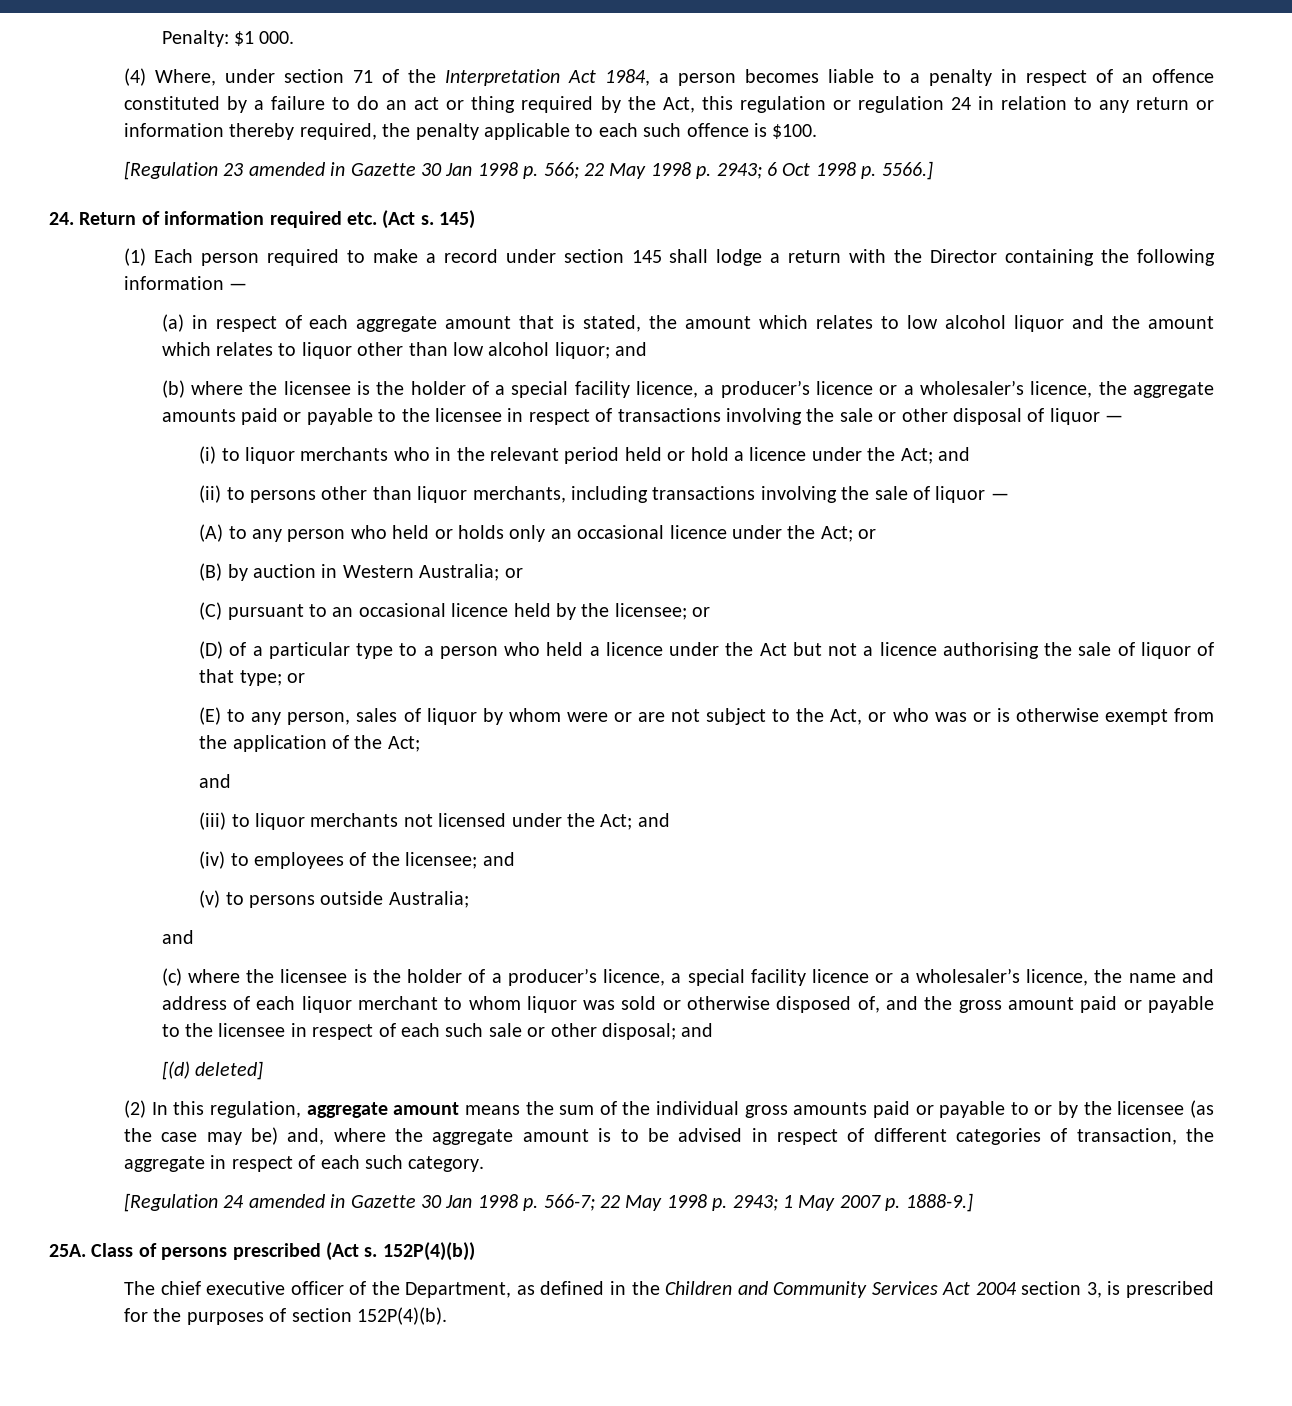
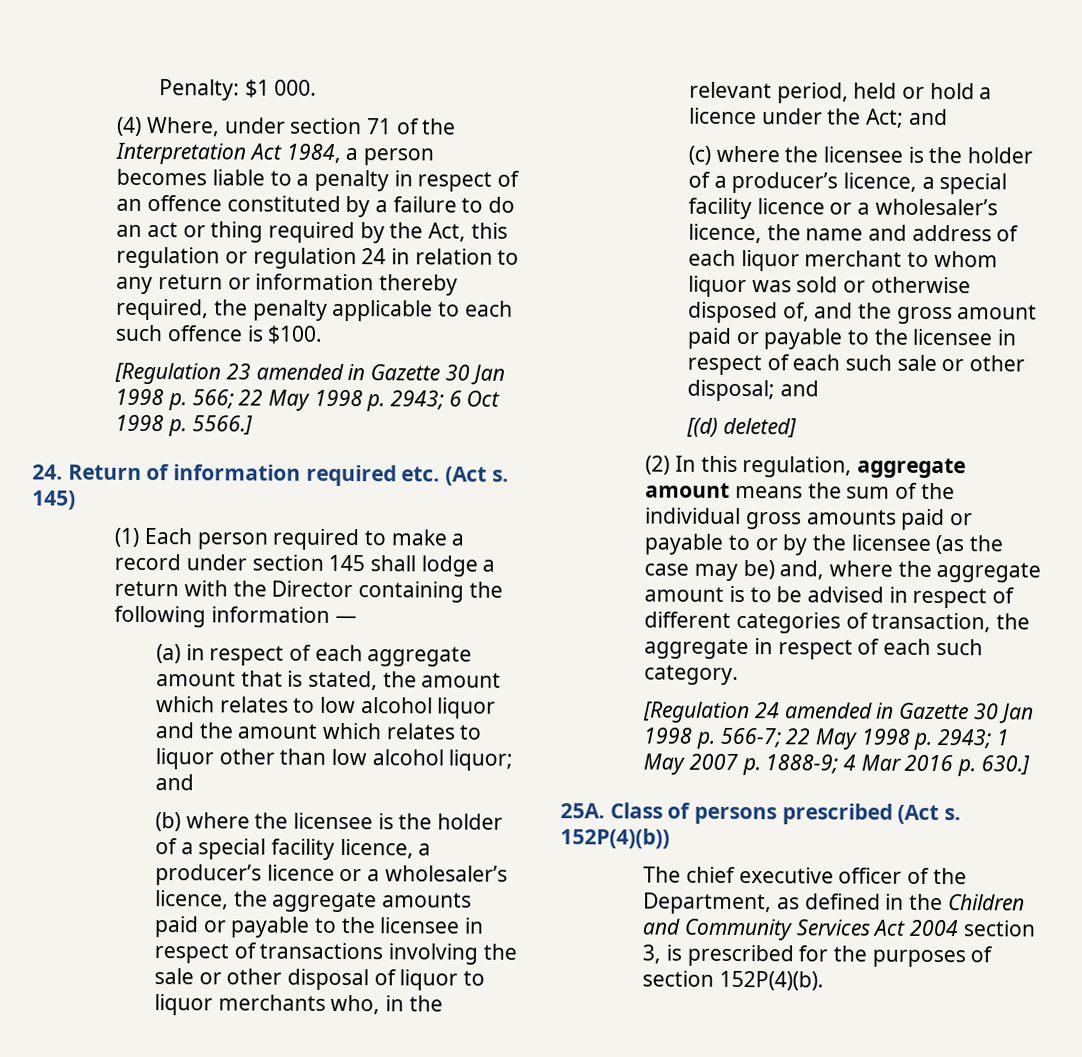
- (b) where the licensee is the holder of a special facility licence, a producer’s licence or a wholesaler’s licence, the aggregate amounts paid or payable to the licensee in respect of transactions involving the sale or other disposal of liquor —
- (i) to liquor merchants who in the relevant period held or hold a licence under the Act; and
+ (b) where the licensee is the holder of a special facility licence, a producer’s licence or a wholesaler’s licence, the aggregate amounts paid or payable to the licensee in respect of transactions involving the sale or other disposal of liquor to liquor merchants who, in the relevant period, held or hold a licence under the Act; and
- (ii) to persons other than liquor merchants, including transactions involving the sale of liquor —
- (A) to any person who held or holds only an occasional licence under the Act; or
- (B) by auction in Western Australia; or
- (C) pursuant to an occasional licence held by the licensee; or
- (D) of a particular type to a person who held a licence under the Act but not a licence authorising the sale of liquor of that type; or
- (E) to any person, sales of liquor by whom were or are not subject to the Act, or who was or is otherwise exempt from the application of the Act;
- and
- (iii) to liquor merchants not licensed under the Act; and
- (iv) to employees of the licensee; and
- (v) to persons outside Australia;
- and
- [Regulation 24 amended in Gazette 30 Jan 1998 p. 566-7; 22 May 1998 p. 2943; 1 May 2007 p. 1888-9.]
+ [Regulation 24 amended in Gazette 30 Jan 1998 p. 566-7; 22 May 1998 p. 2943; 1 May 2007 p. 1888-9; 4 Mar 2016 p. 630.]

